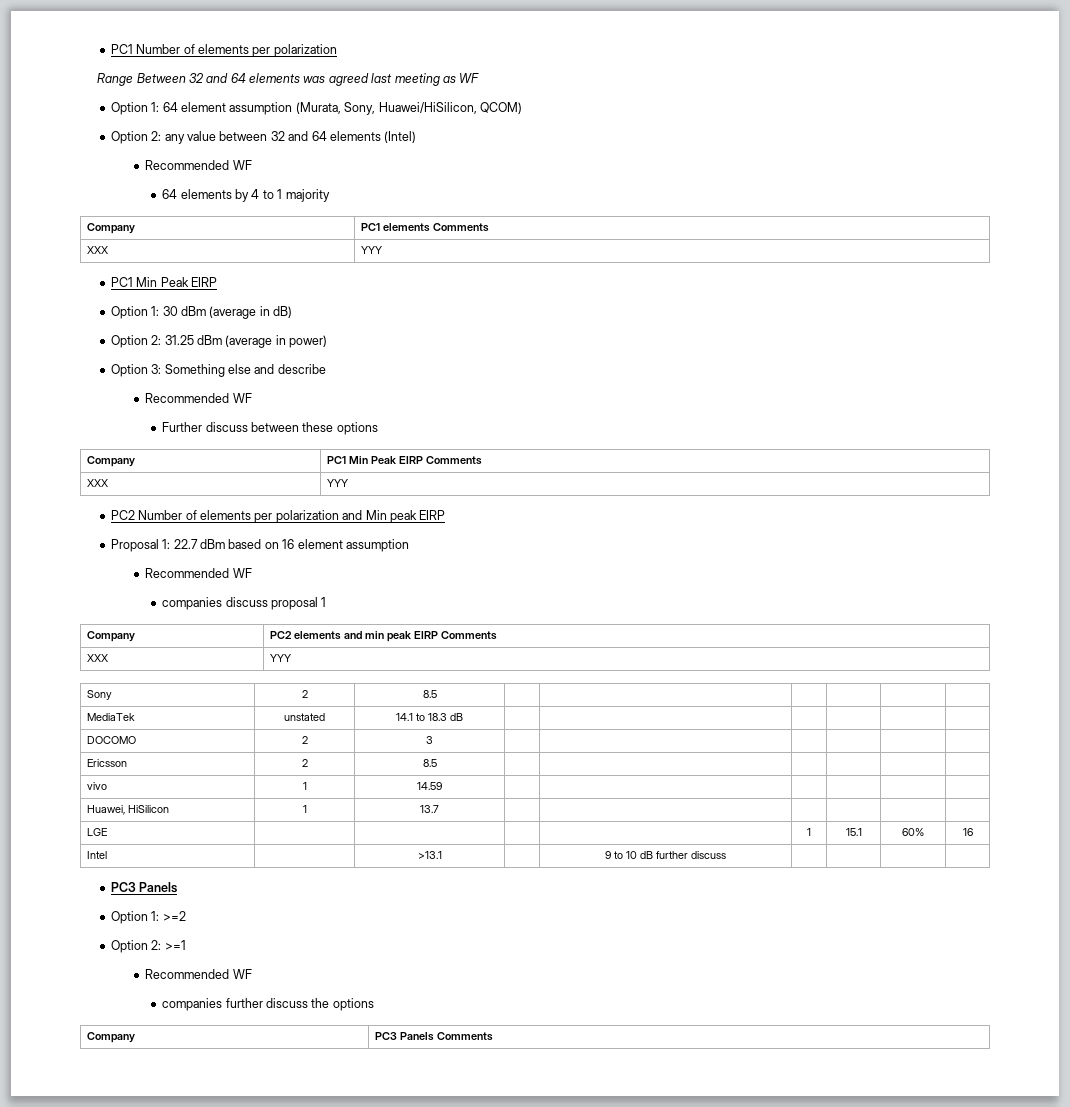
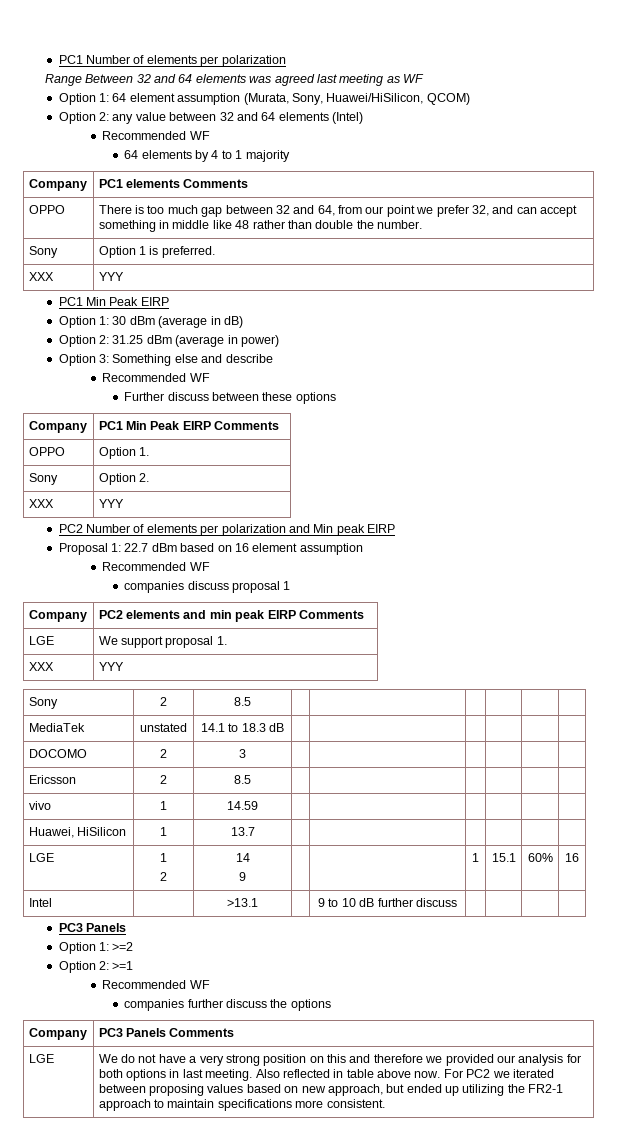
+ OPPO | There is too much gap between 32 and 64, from our point we prefer 32, and can accept something in middle like 48 rather than double the number.
+ Sony | Option 1 is preferred.
+ OPPO | Option 1.
+ Sony | Option 2.
+ LGE | We support proposal 1.
- LGE | | | | | 1 | 15.1 | 60% | 16
+ LGE | 1
+ 2 | 14
+ 9 | | | 1 | 15.1 | 60% | 16
+ LGE | We do not have a very strong position on this and therefore we provided our analysis for both options in last meeting. Also reflected in table above now. For PC2 we iterated between proposing values based on new approach, but ended up utilizing the FR2-1 approach to maintain specifications more consistent.

